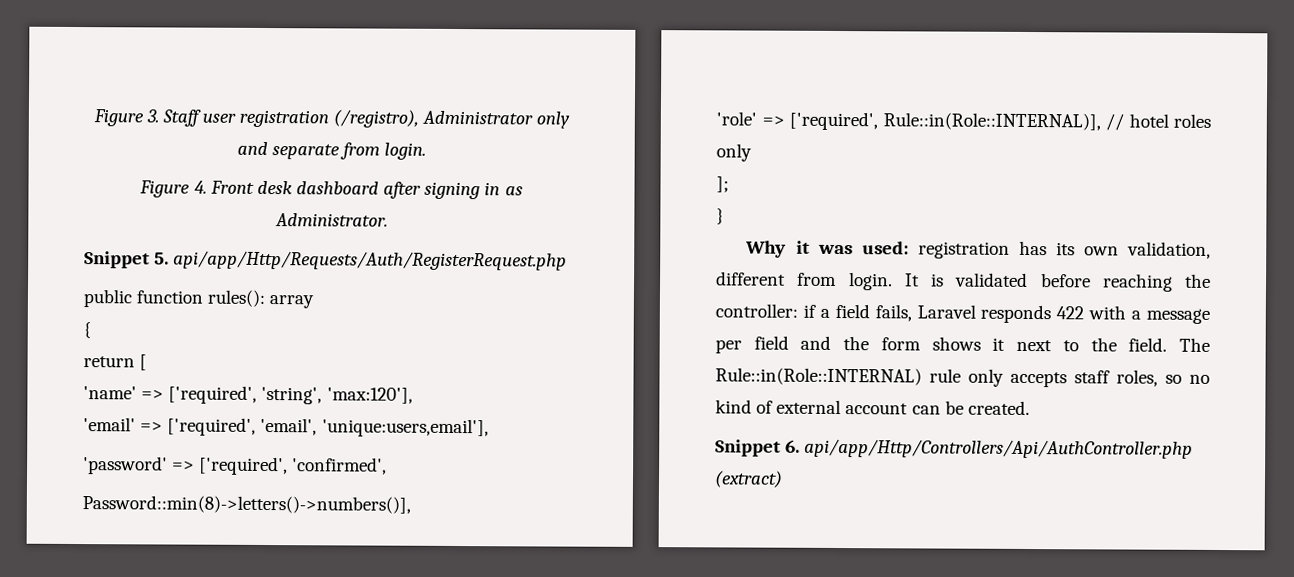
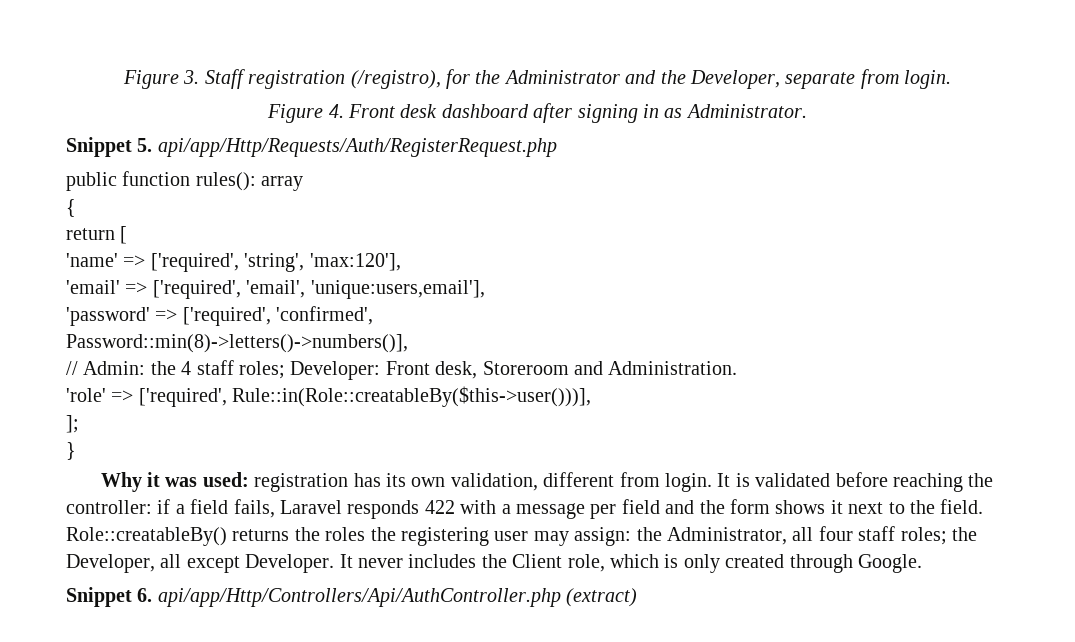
- Figure 3. Staff user registration (/registro), Administrator only and separate from login.
+ Figure 3. Staff registration (/registro), for the Administrator and the Developer, separate from login.
- 'role' => ['required', Rule::in(Role::INTERNAL)], // hotel roles only
+ // Admin: the 4 staff roles; Developer: Front desk, Storeroom and Administration.
+ 'role' => ['required', Rule::in(Role::creatableBy($this->user()))],
- The Rule::in(Role::INTERNAL) rule only accepts staff roles, so no kind of external account can be created.
+ Role::creatableBy() returns the roles the registering user may assign: the Administrator, all four staff roles; the Developer, all except Developer. It never includes the Client role, which is only created through Google.

